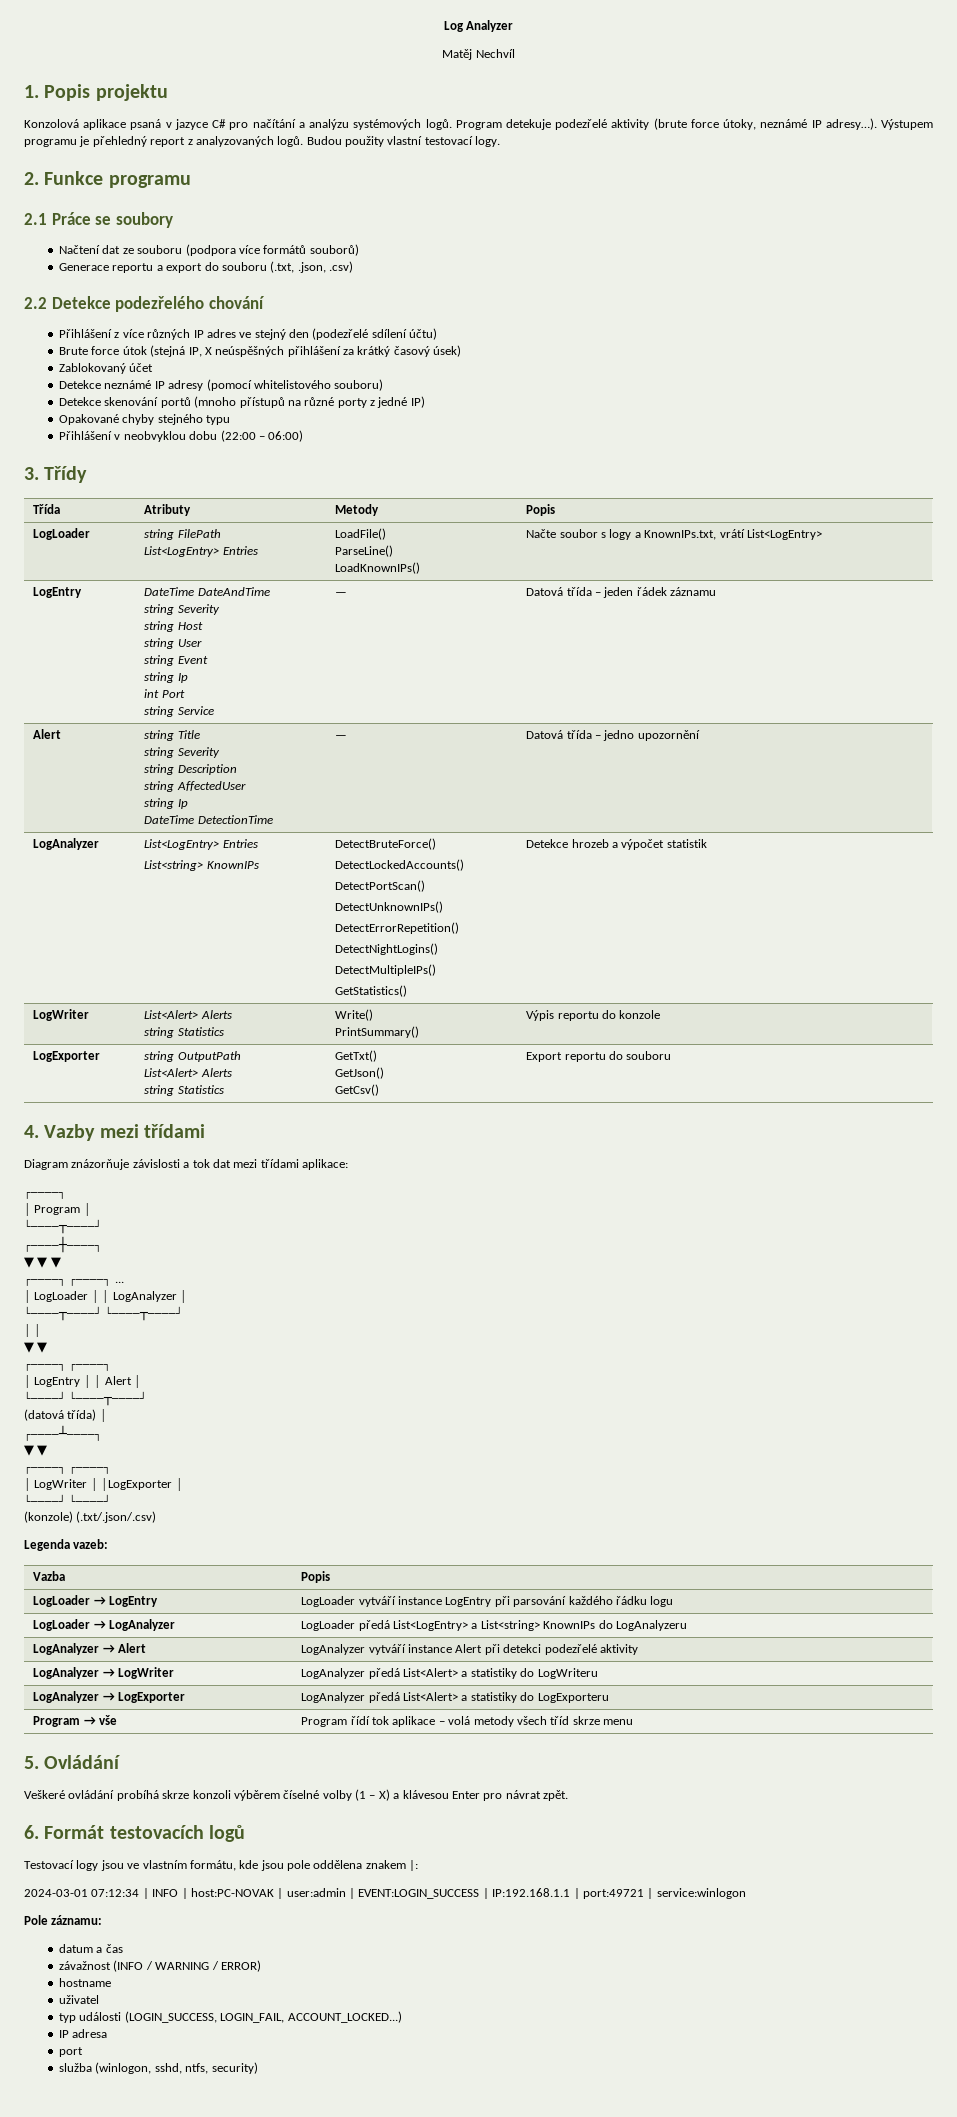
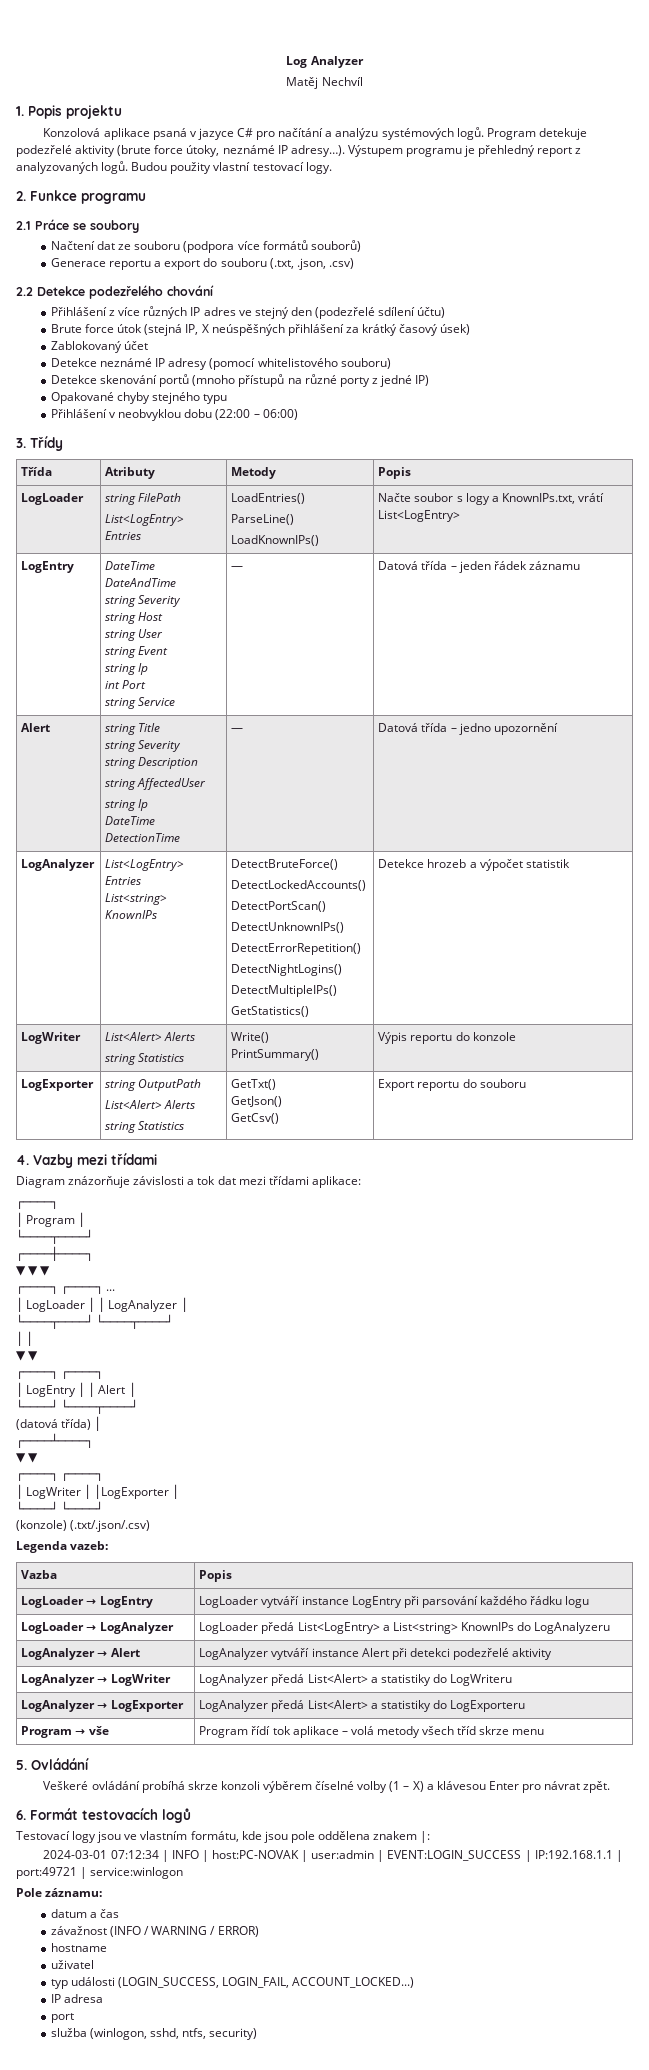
  LogLoader | string FilePath
- List<LogEntry> Entries | LoadFile()
+ List<LogEntry> Entries | LoadEntries()

